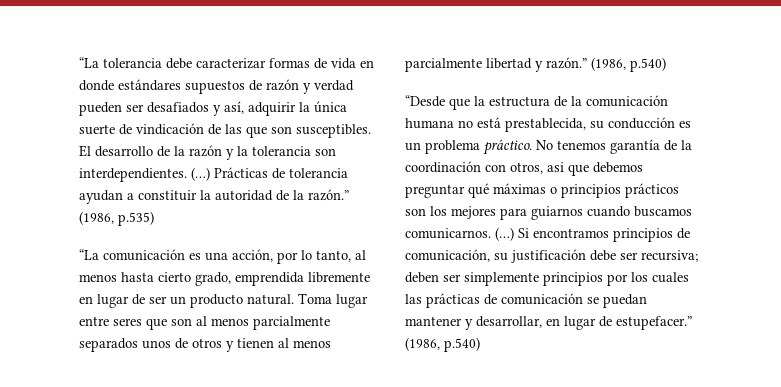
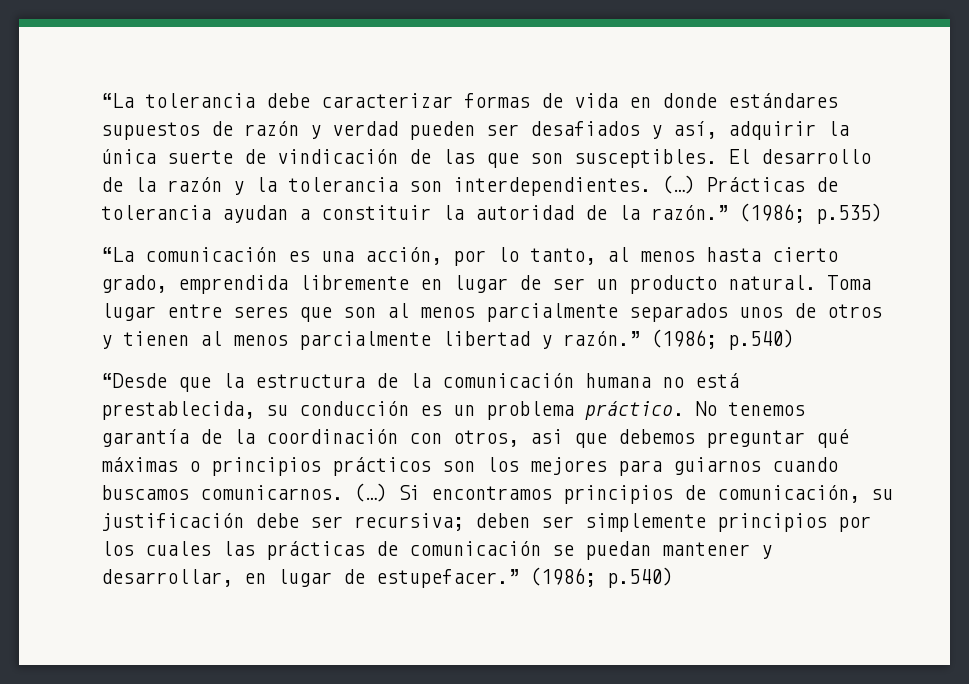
- (1986, p.535)
+ (1986; p.535)
- Toma lugar entre seres que son al menos parcialmente separados unos de otros y tienen al menos parcialmente libertad y razón.” (1986, p.540)
+ Toma lugar entre seres que son al menos parcialmente separados unos de otros y tienen al menos parcialmente libertad y razón.” (1986; p.540)
- Si encontramos principios de comunicación, su justificación debe ser recursiva; deben ser simplemente principios por los cuales las prácticas de comunicación se puedan mantener y desarrollar, en lugar de estupefacer.” (1986, p.540)
+ Si encontramos principios de comunicación, su justificación debe ser recursiva; deben ser simplemente principios por los cuales las prácticas de comunicación se puedan mantener y desarrollar, en lugar de estupefacer.” (1986; p.540)

